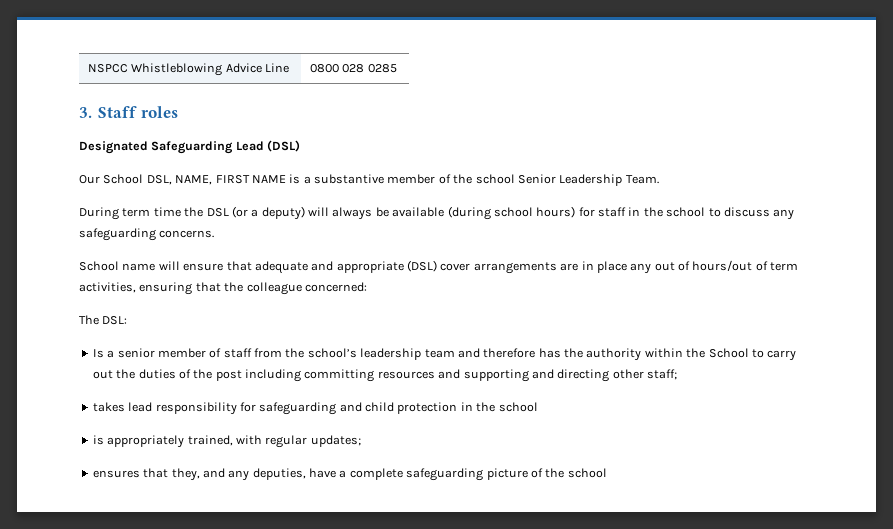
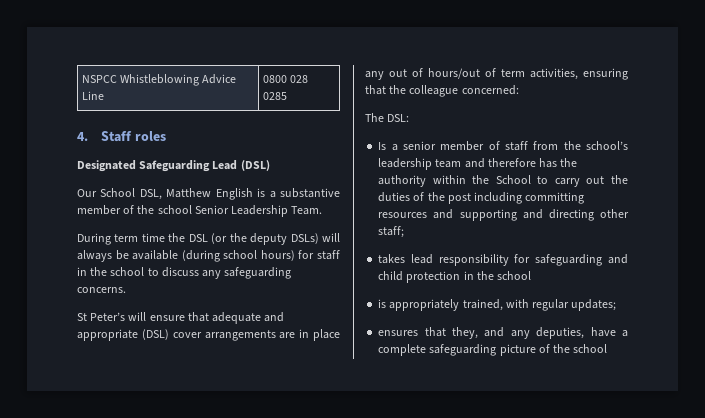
- 3. Staff roles
+ 4. Staff roles
- Our School DSL, NAME, FIRST NAME is a substantive member of the school Senior Leadership Team.
+ Our School DSL, Matthew English is a substantive member of the school Senior Leadership Team.
- During term time the DSL (or a deputy) will always be available (during school hours) for staff in the school to discuss any safeguarding concerns.
+ During term time the DSL (or the deputy DSLs) will always be available (during school hours) for staff in the school to discuss any safeguarding concerns.
- School name will ensure that adequate and appropriate (DSL) cover arrangements are in place any out of hours/out of term activities, ensuring that the colleague concerned:
+ St Peter’s will ensure that adequate and appropriate (DSL) cover arrangements are in place any out of hours/out of term activities, ensuring that the colleague concerned:

